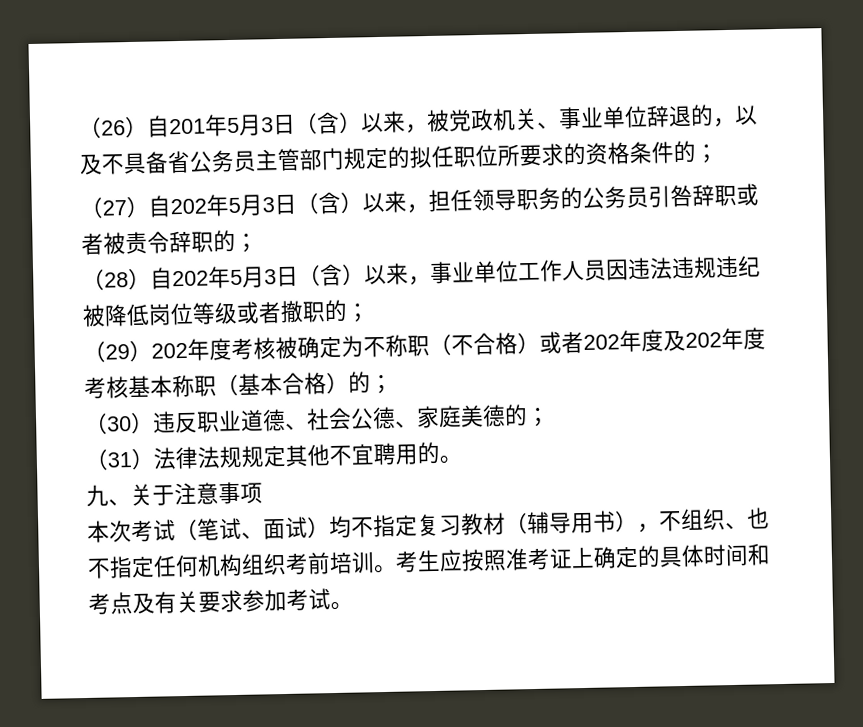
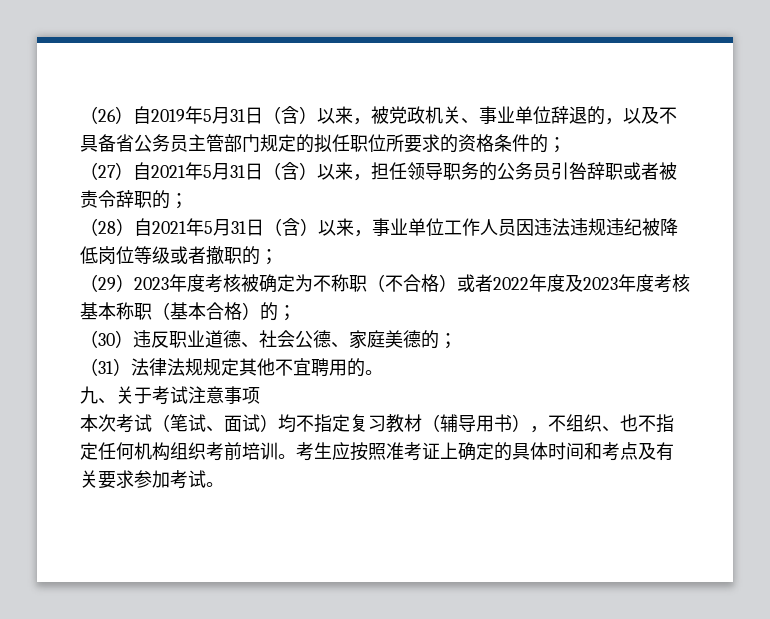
- （26）自201年5月3日（含）以来，被党政机关、事业单位辞退的，以及不具备省公务员主管部门规定的拟任职位所要求的资格条件的；
+ （26）自2019年5月31日（含）以来，被党政机关、事业单位辞退的，以及不具备省公务员主管部门规定的拟任职位所要求的资格条件的；
- （27）自202年5月3日（含）以来，担任领导职务的公务员引咎辞职或者被责令辞职的；
+ （27）自2021年5月31日（含）以来，担任领导职务的公务员引咎辞职或者被责令辞职的；
- （28）自202年5月3日（含）以来，事业单位工作人员因违法违规违纪被降低岗位等级或者撤职的；
+ （28）自2021年5月31日（含）以来，事业单位工作人员因违法违规违纪被降低岗位等级或者撤职的；
- （29）202年度考核被确定为不称职（不合格）或者202年度及202年度考核基本称职（基本合格）的；
+ （29）2023年度考核被确定为不称职（不合格）或者2022年度及2023年度考核基本称职（基本合格）的；
- 九、关于注意事项
+ 九、关于考试注意事项

